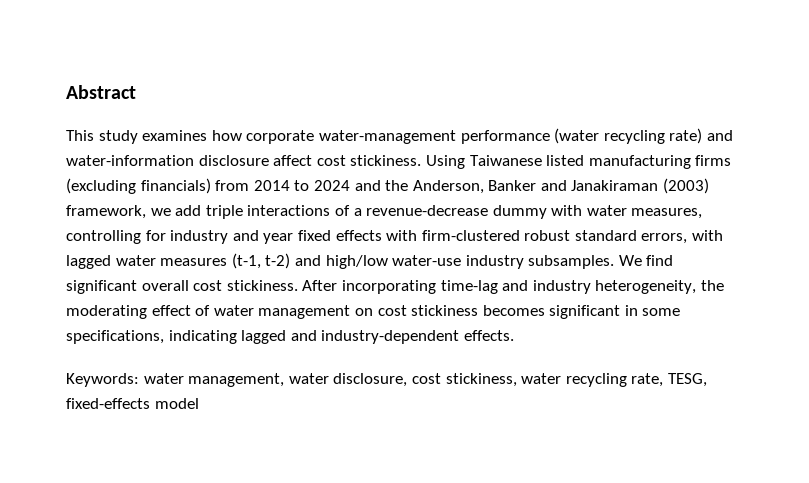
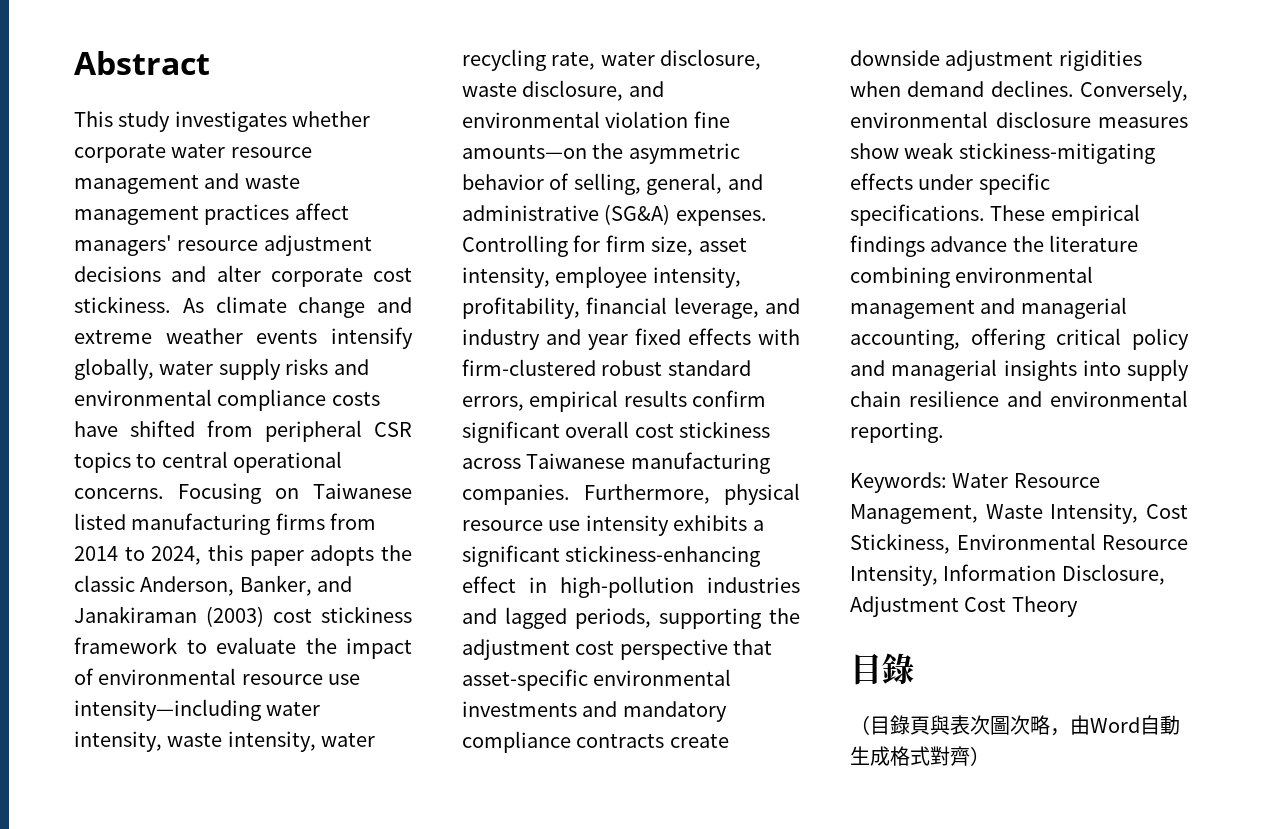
- This study examines how corporate water-management performance (water recycling rate) and water-information disclosure affect cost stickiness. Using Taiwanese listed manufacturing firms (excluding financials) from 2014 to 2024 and the Anderson, Banker and Janakiraman (2003) framework, we add triple interactions of a revenue-decrease dummy with water measures, controlling for industry and year fixed effects with firm-clustered robust standard errors, with lagged water measures (t-1, t-2) and high/low water-use industry subsamples. We find significant overall cost stickiness. After incorporating time-lag and industry heterogeneity, the moderating effect of water management on cost stickiness becomes significant in some specifications, indicating lagged and industry-dependent effects.
- Keywords: water management, water disclosure, cost stickiness, water recycling rate, TESG, fixed-effects model
+ This study investigates whether corporate water resource management and waste management practices affect managers' resource adjustment decisions and alter corporate cost stickiness. As climate change and extreme weather events intensify globally, water supply risks and environmental compliance costs have shifted from peripheral CSR topics to central operational concerns. Focusing on Taiwanese listed manufacturing firms from 2014 to 2024, this paper adopts the classic Anderson, Banker, and Janakiraman (2003) cost stickiness framework to evaluate the impact of environmental resource use intensity—including water intensity, waste intensity, water recycling rate, water disclosure, waste disclosure, and environmental violation fine amounts—on the asymmetric behavior of selling, general, and administrative (SG&A) expenses. Controlling for firm size, asset intensity, employee intensity, profitability, financial leverage, and industry and year fixed effects with firm-clustered robust standard errors, empirical results confirm significant overall cost stickiness across Taiwanese manufacturing companies. Furthermore, physical resource use intensity exhibits a significant stickiness-enhancing effect in high-pollution industries and lagged periods, supporting the adjustment cost perspective that asset-specific environmental investments and mandatory compliance contracts create downside adjustment rigidities when demand declines. Conversely, environmental disclosure measures show weak stickiness-mitigating effects under specific specifications. These empirical findings advance the literature combining environmental management and managerial accounting, offering critical policy and managerial insights into supply chain resilience and environmental reporting.
+ Keywords: Water Resource Management, Waste Intensity, Cost Stickiness, Environmental Resource Intensity, Information Disclosure, Adjustment Cost Theory
+ 目錄
+ （目錄頁與表次圖次略，由Word自動生成格式對齊）

